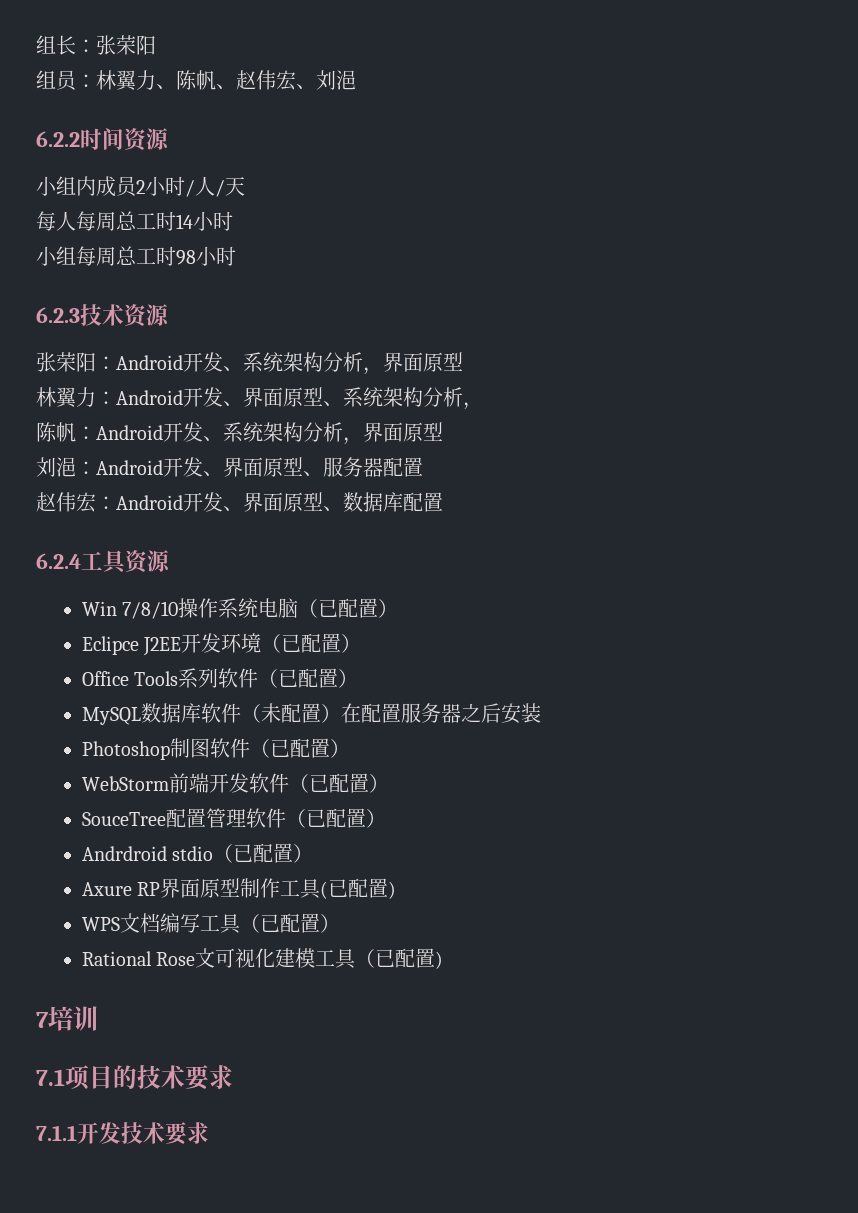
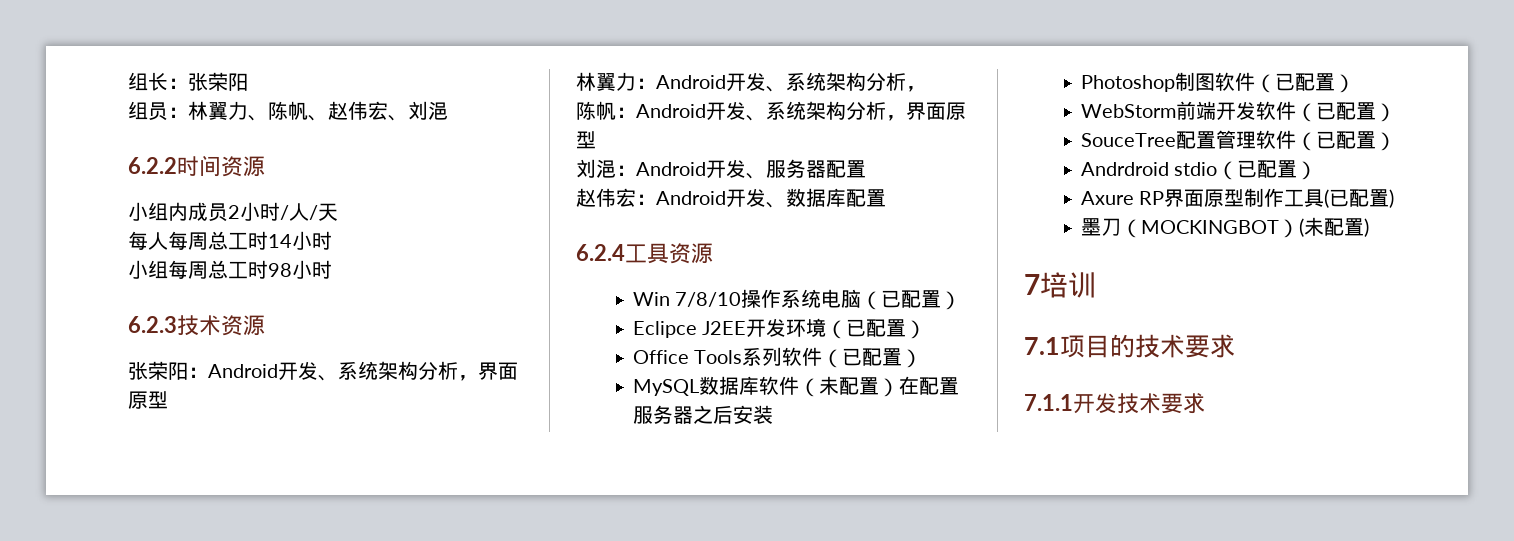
- 林翼力：Android开发、界面原型、系统架构分析，
+ 林翼力：Android开发、系统架构分析，
- 刘浥：Android开发、界面原型、服务器配置
+ 刘浥：Android开发、服务器配置
- 赵伟宏：Android开发、界面原型、数据库配置
+ 赵伟宏：Android开发、数据库配置
- WPS文档编写工具（已配置）
- Rational Rose文可视化建模工具（已配置)
+ 墨刀（MOCKINGBOT）(未配置)

